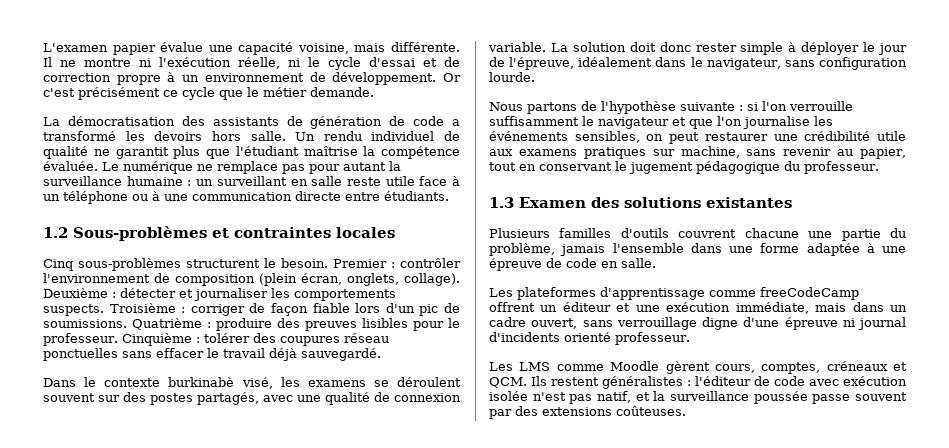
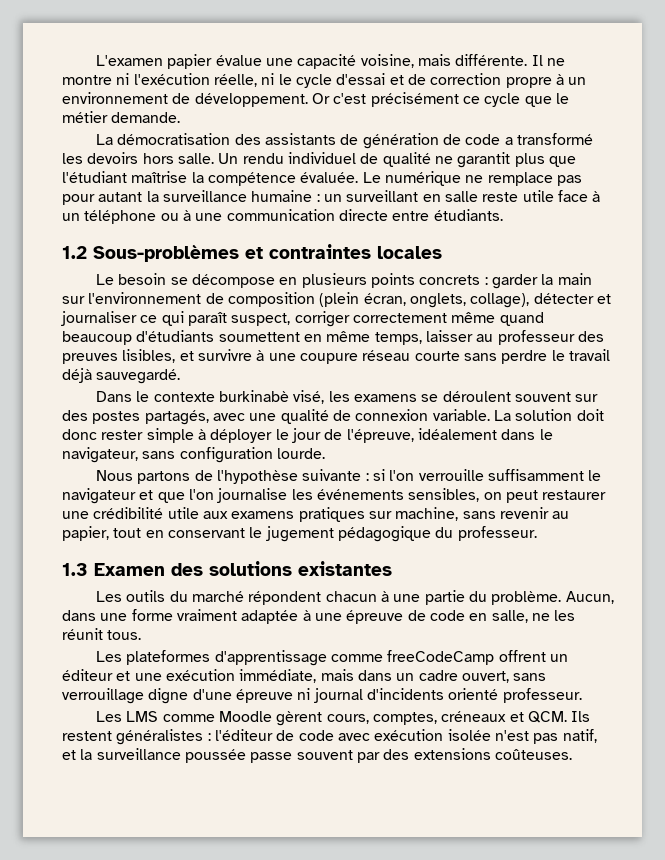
- Cinq sous-problèmes structurent le besoin. Premier : contrôler l'environnement de composition (plein écran, onglets, collage). Deuxième : détecter et journaliser les comportements suspects. Troisième : corriger de façon fiable lors d'un pic de soumissions. Quatrième : produire des preuves lisibles pour le professeur. Cinquième : tolérer des coupures réseau ponctuelles sans effacer le travail déjà sauvegardé.
+ Le besoin se décompose en plusieurs points concrets : garder la main sur l'environnement de composition (plein écran, onglets, collage), détecter et journaliser ce qui paraît suspect, corriger correctement même quand beaucoup d'étudiants soumettent en même temps, laisser au professeur des preuves lisibles, et survivre à une coupure réseau courte sans perdre le travail déjà sauvegardé.
- Plusieurs familles d'outils couvrent chacune une partie du problème, jamais l'ensemble dans une forme adaptée à une épreuve de code en salle.
+ Les outils du marché répondent chacun à une partie du problème. Aucun, dans une forme vraiment adaptée à une épreuve de code en salle, ne les réunit tous.

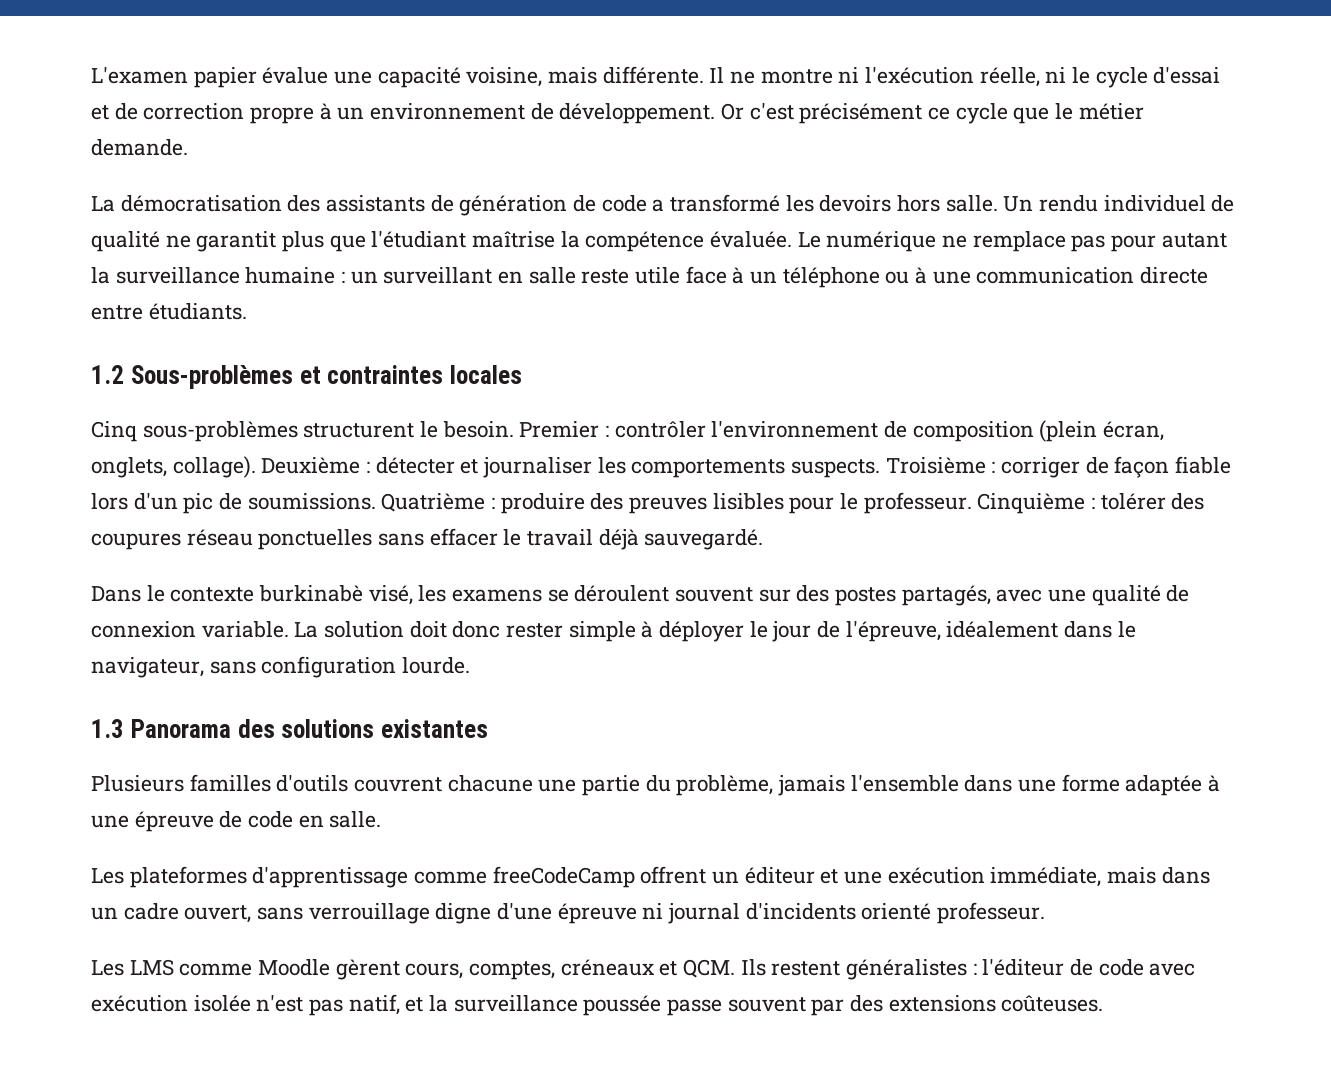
- Le besoin se décompose en plusieurs points concrets : garder la main sur l'environnement de composition (plein écran, onglets, collage), détecter et journaliser ce qui paraît suspect, corriger correctement même quand beaucoup d'étudiants soumettent en même temps, laisser au professeur des preuves lisibles, et survivre à une coupure réseau courte sans perdre le travail déjà sauvegardé.
+ Cinq sous-problèmes structurent le besoin. Premier : contrôler l'environnement de composition (plein écran, onglets, collage). Deuxième : détecter et journaliser les comportements suspects. Troisième : corriger de façon fiable lors d'un pic de soumissions. Quatrième : produire des preuves lisibles pour le professeur. Cinquième : tolérer des coupures réseau ponctuelles sans effacer le travail déjà sauvegardé.
- Nous partons de l'hypothèse suivante : si l'on verrouille suffisamment le navigateur et que l'on journalise les événements sensibles, on peut restaurer une crédibilité utile aux examens pratiques sur machine, sans revenir au papier, tout en conservant le jugement pédagogique du professeur.
- 1.3 Examen des solutions existantes
+ 1.3 Panorama des solutions existantes
- Les outils du marché répondent chacun à une partie du problème. Aucun, dans une forme vraiment adaptée à une épreuve de code en salle, ne les réunit tous.
+ Plusieurs familles d'outils couvrent chacune une partie du problème, jamais l'ensemble dans une forme adaptée à une épreuve de code en salle.

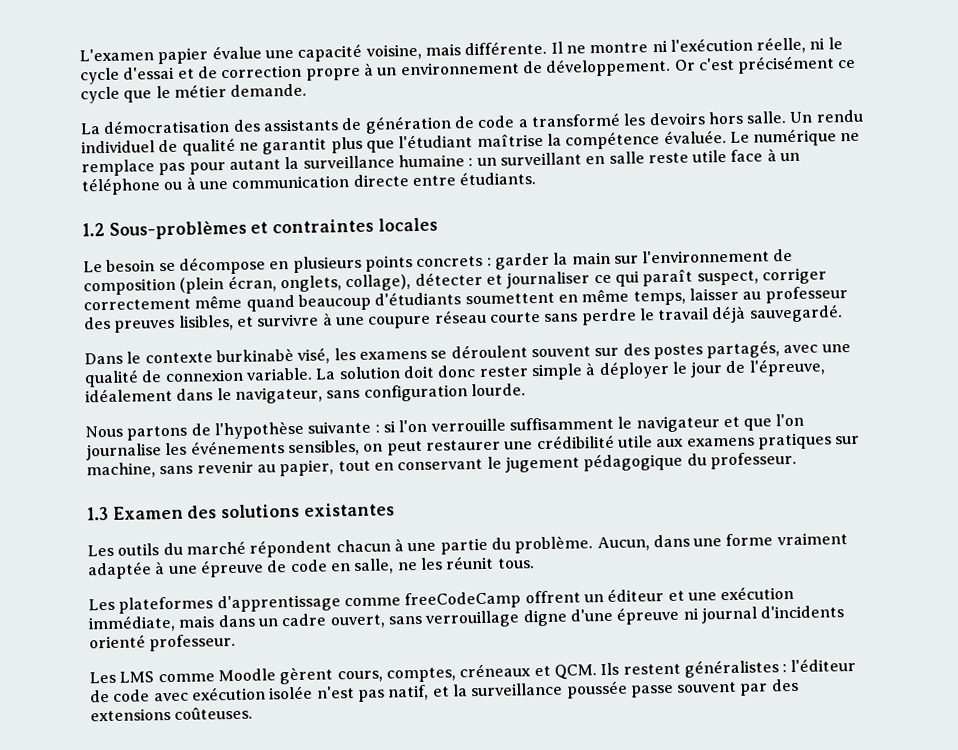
- Cinq sous-problèmes structurent le besoin. Premier : contrôler l'environnement de composition (plein écran, onglets, collage). Deuxième : détecter et journaliser les comportements suspects. Troisième : corriger de façon fiable lors d'un pic de soumissions. Quatrième : produire des preuves lisibles pour le professeur. Cinquième : tolérer des coupures réseau ponctuelles sans effacer le travail déjà sauvegardé.
+ Le besoin se décompose en plusieurs points concrets : garder la main sur l'environnement de composition (plein écran, onglets, collage), détecter et journaliser ce qui paraît suspect, corriger correctement même quand beaucoup d'étudiants soumettent en même temps, laisser au professeur des preuves lisibles, et survivre à une coupure réseau courte sans perdre le travail déjà sauvegardé.
+ Nous partons de l'hypothèse suivante : si l'on verrouille suffisamment le navigateur et que l'on journalise les événements sensibles, on peut restaurer une crédibilité utile aux examens pratiques sur machine, sans revenir au papier, tout en conservant le jugement pédagogique du professeur.
- 1.3 Panorama des solutions existantes
+ 1.3 Examen des solutions existantes
- Plusieurs familles d'outils couvrent chacune une partie du problème, jamais l'ensemble dans une forme adaptée à une épreuve de code en salle.
+ Les outils du marché répondent chacun à une partie du problème. Aucun, dans une forme vraiment adaptée à une épreuve de code en salle, ne les réunit tous.

